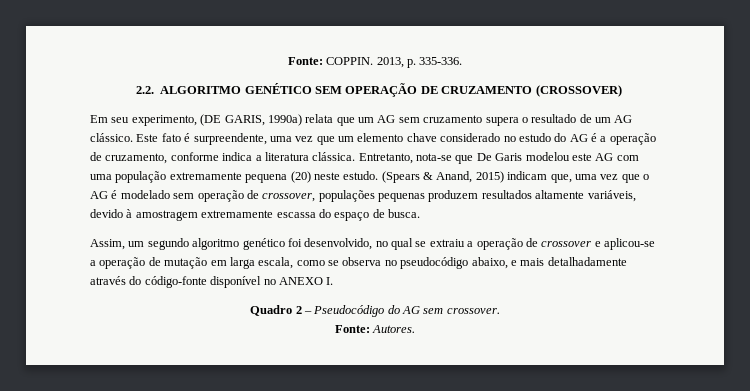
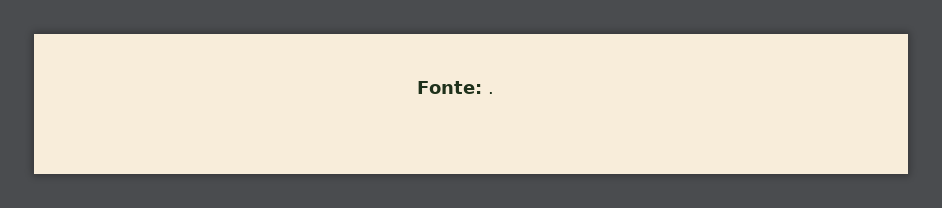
- Fonte: COPPIN. 2013, p. 335-336.
- 2.2. ALGORITMO GENÉTICO SEM OPERAÇÃO DE CRUZAMENTO (CROSSOVER)
- Em seu experimento, (DE GARIS, 1990a) relata que um AG sem cruzamento supera o resultado de um AG clássico. Este fato é surpreendente, uma vez que um elemento chave considerado no estudo do AG é a operação de cruzamento, conforme indica a literatura clássica. Entretanto, nota-se que De Garis modelou este AG com uma população extremamente pequena (20) neste estudo. (Spears & Anand, 2015) indicam que, uma vez que o AG é modelado sem operação de crossover, populações pequenas produzem resultados altamente variáveis, devido à amostragem extremamente escassa do espaço de busca.
- Assim, um segundo algoritmo genético foi desenvolvido, no qual se extraiu a operação de crossover e aplicou-se a operação de mutação em larga escala, como se observa no pseudocódigo abaixo, e mais detalhadamente através do código-fonte disponível no ANEXO I.
- Quadro 2 – Pseudocódigo do AG sem crossover.
- Fonte: Autores.
+ Fonte: .

